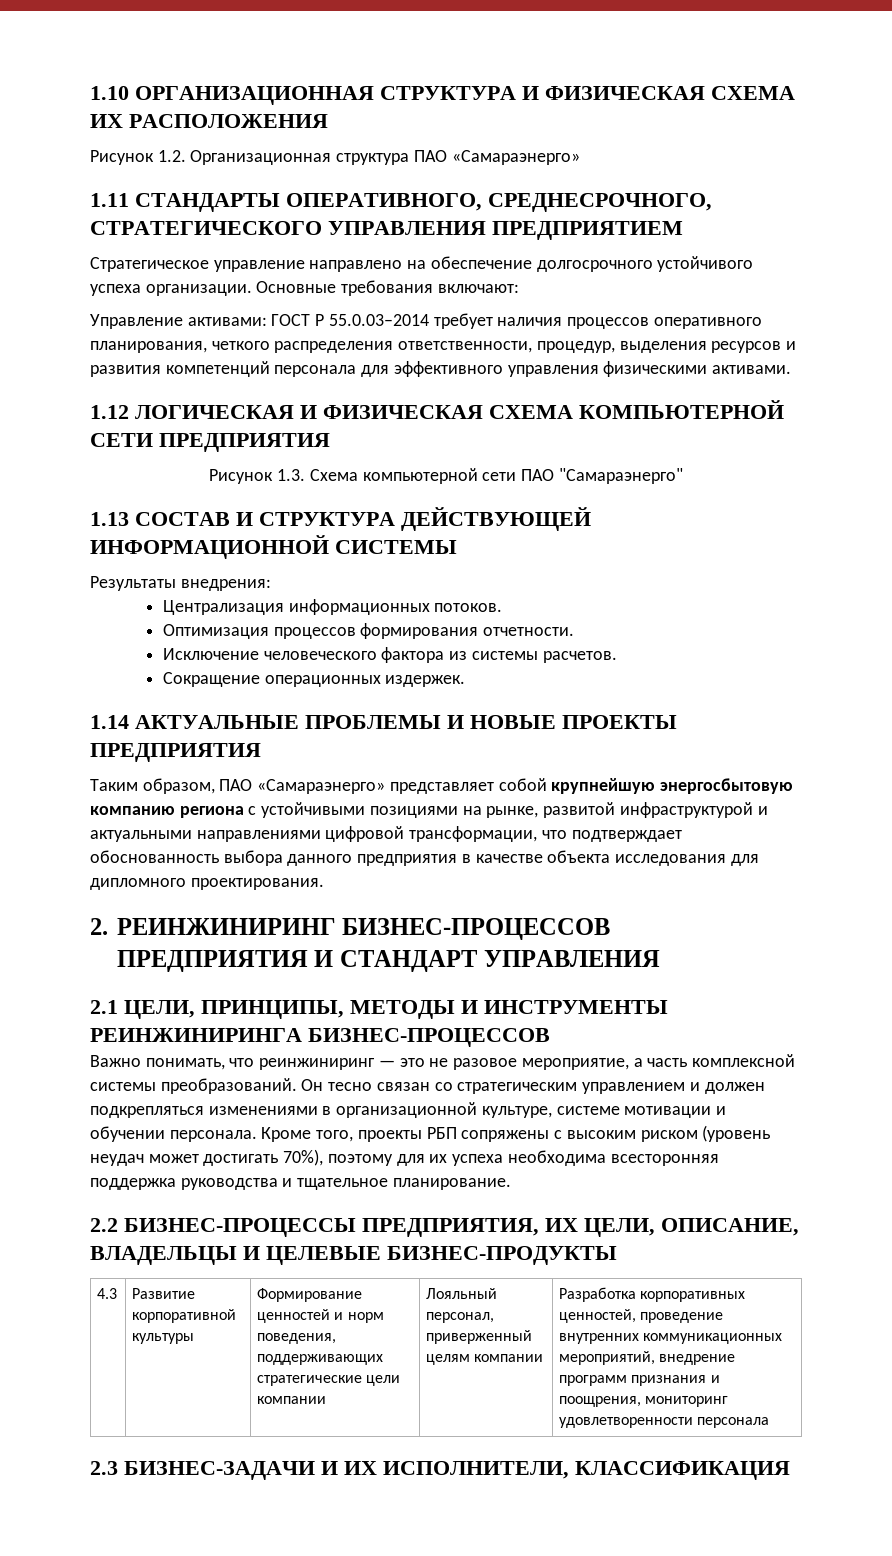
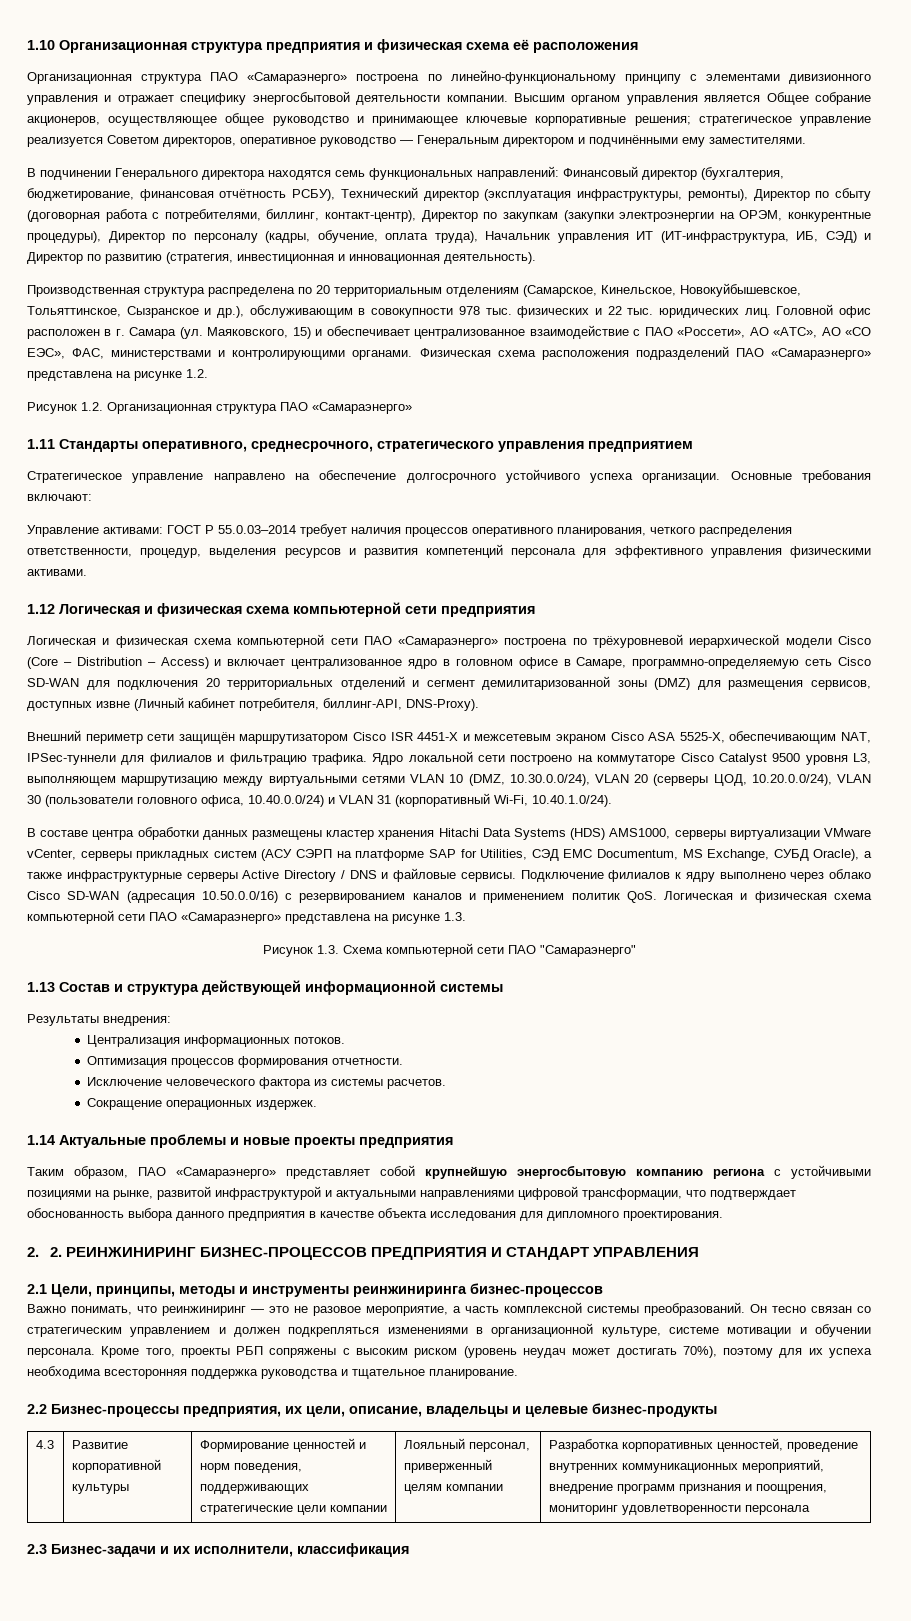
- 1.10 ОРГАНИЗАЦИОННАЯ СТРУКТУРА И ФИЗИЧЕСКАЯ СХЕМА ИХ РАСПОЛОЖЕНИЯ
+ 1.10 Организационная структура предприятия и физическая схема её расположения
+ Организационная структура ПАО «Самараэнерго» построена по линейно-функциональному принципу с элементами дивизионного управления и отражает специфику энергосбытовой деятельности компании. Высшим органом управления является Общее собрание акционеров, осуществляющее общее руководство и принимающее ключевые корпоративные решения; стратегическое управление реализуется Советом директоров, оперативное руководство — Генеральным директором и подчинёнными ему заместителями.
+ В подчинении Генерального директора находятся семь функциональных направлений: Финансовый директор (бухгалтерия, бюджетирование, финансовая отчётность РСБУ), Технический директор (эксплуатация инфраструктуры, ремонты), Директор по сбыту (договорная работа с потребителями, биллинг, контакт-центр), Директор по закупкам (закупки электроэнергии на ОРЭМ, конкурентные процедуры), Директор по персоналу (кадры, обучение, оплата труда), Начальник управления ИТ (ИТ-инфраструктура, ИБ, СЭД) и Директор по развитию (стратегия, инвестиционная и инновационная деятельность).
+ Производственная структура распределена по 20 территориальным отделениям (Самарское, Кинельское, Новокуйбышевское, Тольяттинское, Сызранское и др.), обслуживающим в совокупности 978 тыс. физических и 22 тыс. юридических лиц. Головной офис расположен в г. Самара (ул. Маяковского, 15) и обеспечивает централизованное взаимодействие с ПАО «Россети», АО «АТС», АО «СО ЕЭС», ФАС, министерствами и контролирующими органами. Физическая схема расположения подразделений ПАО «Самараэнерго» представлена на рисунке 1.2.
- 1.11 СТАНДАРТЫ ОПЕРАТИВНОГО, СРЕДНЕСРОЧНОГО, СТРАТЕГИЧЕСКОГО УПРАВЛЕНИЯ ПРЕДПРИЯТИЕМ
+ 1.11 Стандарты оперативного, среднесрочного, стратегического управления предприятием
- 1.12 ЛОГИЧЕСКАЯ И ФИЗИЧЕСКАЯ СХЕМА КОМПЬЮТЕРНОЙ СЕТИ ПРЕДПРИЯТИЯ
+ 1.12 Логическая и физическая схема компьютерной сети предприятия
+ Логическая и физическая схема компьютерной сети ПАО «Самараэнерго» построена по трёхуровневой иерархической модели Cisco (Core – Distribution – Access) и включает централизованное ядро в головном офисе в Самаре, программно-определяемую сеть Cisco SD-WAN для подключения 20 территориальных отделений и сегмент демилитаризованной зоны (DMZ) для размещения сервисов, доступных извне (Личный кабинет потребителя, биллинг-API, DNS-Proxy).
+ Внешний периметр сети защищён маршрутизатором Cisco ISR 4451-X и межсетевым экраном Cisco ASA 5525-X, обеспечивающим NAT, IPSec-туннели для филиалов и фильтрацию трафика. Ядро локальной сети построено на коммутаторе Cisco Catalyst 9500 уровня L3, выполняющем маршрутизацию между виртуальными сетями VLAN 10 (DMZ, 10.30.0.0/24), VLAN 20 (серверы ЦОД, 10.20.0.0/24), VLAN 30 (пользователи головного офиса, 10.40.0.0/24) и VLAN 31 (корпоративный Wi-Fi, 10.40.1.0/24).
+ В составе центра обработки данных размещены кластер хранения Hitachi Data Systems (HDS) AMS1000, серверы виртуализации VMware vCenter, серверы прикладных систем (АСУ СЭРП на платформе SAP for Utilities, СЭД EMC Documentum, MS Exchange, СУБД Oracle), а также инфраструктурные серверы Active Directory / DNS и файловые сервисы. Подключение филиалов к ядру выполнено через облако Cisco SD-WAN (адресация 10.50.0.0/16) с резервированием каналов и применением политик QoS. Логическая и физическая схема компьютерной сети ПАО «Самараэнерго» представлена на рисунке 1.3.
- 1.13 СОСТАВ И СТРУКТУРА ДЕЙСТВУЮЩЕЙ ИНФОРМАЦИОННОЙ СИСТЕМЫ
+ 1.13 Состав и структура действующей информационной системы
- 1.14 АКТУАЛЬНЫЕ ПРОБЛЕМЫ И НОВЫЕ ПРОЕКТЫ ПРЕДПРИЯТИЯ
+ 1.14 Актуальные проблемы и новые проекты предприятия
- 2. РЕИНЖИНИРИНГ БИЗНЕС-ПРОЦЕССОВ ПРЕДПРИЯТИЯ И СТАНДАРТ УПРАВЛЕНИЯ
+ 2. 2. РЕИНЖИНИРИНГ БИЗНЕС-ПРОЦЕССОВ ПРЕДПРИЯТИЯ И СТАНДАРТ УПРАВЛЕНИЯ
- 2.1 ЦЕЛИ, ПРИНЦИПЫ, МЕТОДЫ И ИНСТРУМЕНТЫ РЕИНЖИНИРИНГА БИЗНЕС-ПРОЦЕССОВ
+ 2.1 Цели, принципы, методы и инструменты реинжиниринга бизнес-процессов
- 2.2 БИЗНЕС-ПРОЦЕССЫ ПРЕДПРИЯТИЯ, ИХ ЦЕЛИ, ОПИСАНИЕ, ВЛАДЕЛЬЦЫ И ЦЕЛЕВЫЕ БИЗНЕС-ПРОДУКТЫ
+ 2.2 Бизнес-процессы предприятия, их цели, описание, владельцы и целевые бизнес-продукты
- 2.3 БИЗНЕС-ЗАДАЧИ И ИХ ИСПОЛНИТЕЛИ, КЛАССИФИКАЦИЯ
+ 2.3 Бизнес-задачи и их исполнители, классификация

